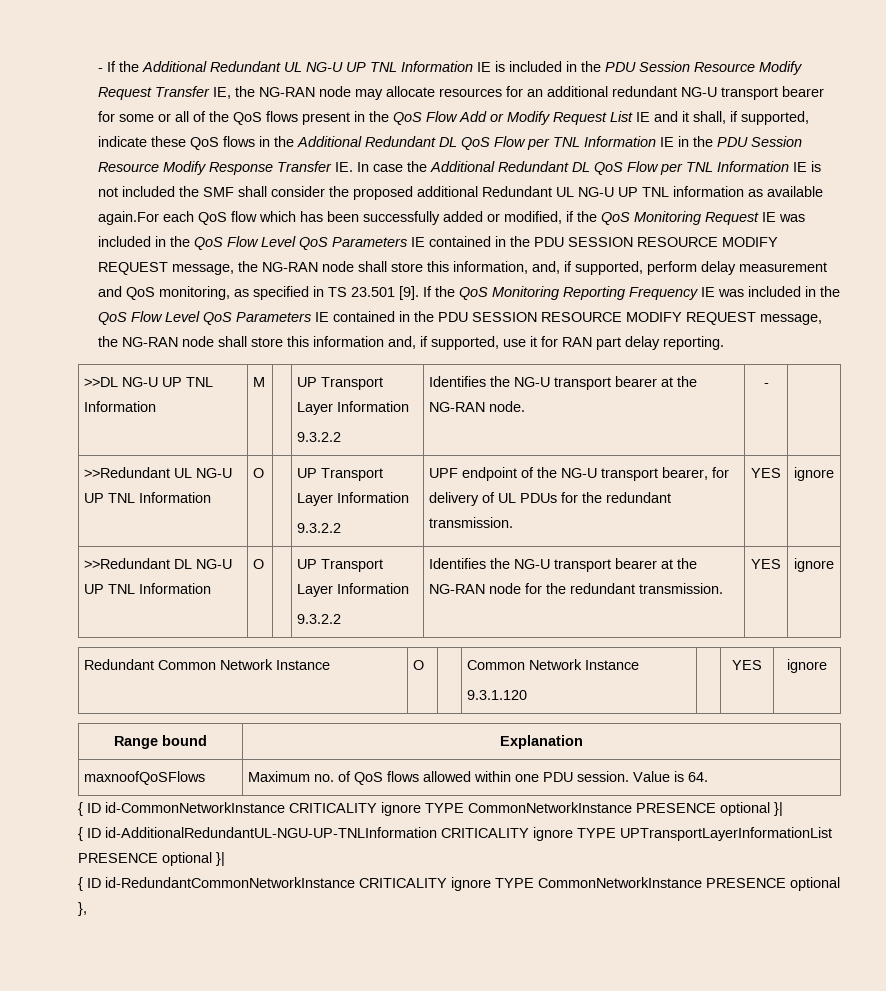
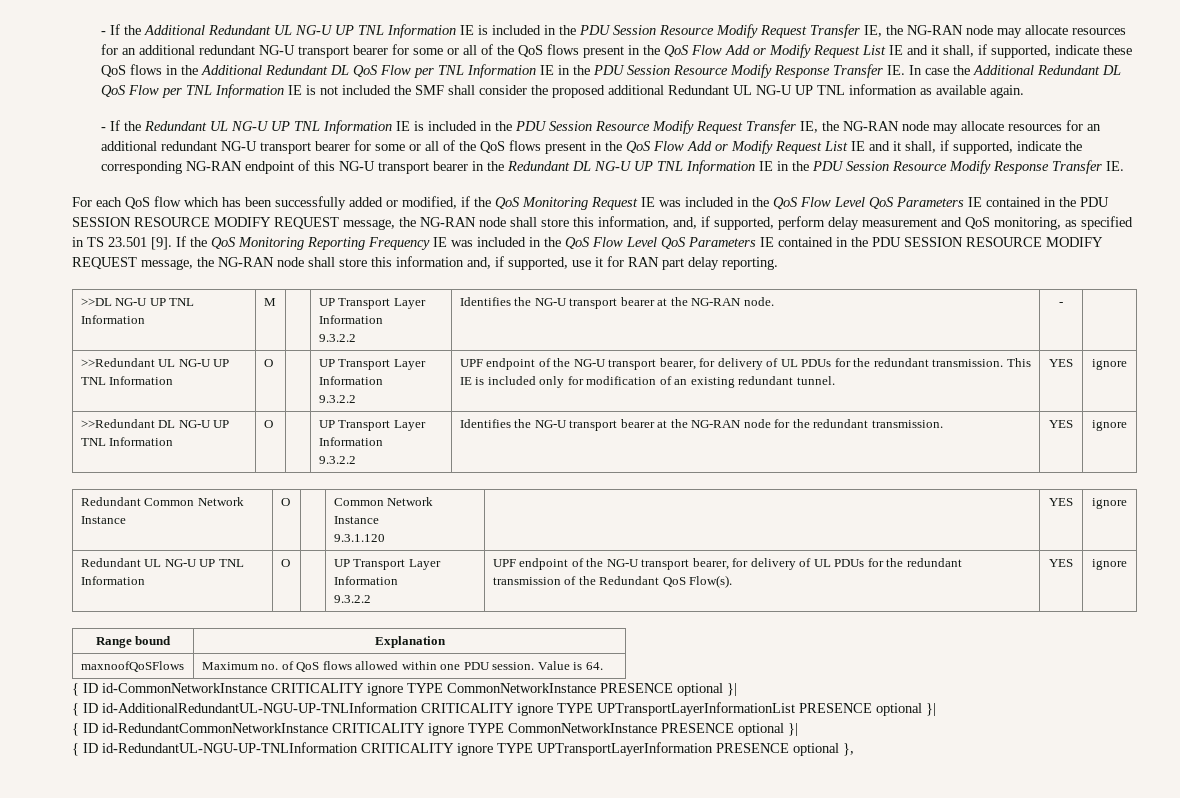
- - If the Additional Redundant UL NG-U UP TNL Information IE is included in the PDU Session Resource Modify Request Transfer IE, the NG-RAN node may allocate resources for an additional redundant NG-U transport bearer for some or all of the QoS flows present in the QoS Flow Add or Modify Request List IE and it shall, if supported, indicate these QoS flows in the Additional Redundant DL QoS Flow per TNL Information IE in the PDU Session Resource Modify Response Transfer IE. In case the Additional Redundant DL QoS Flow per TNL Information IE is not included the SMF shall consider the proposed additional Redundant UL NG-U UP TNL information as available again.For each QoS flow which has been successfully added or modified, if the QoS Monitoring Request IE was included in the QoS Flow Level QoS Parameters IE contained in the PDU SESSION RESOURCE MODIFY REQUEST message, the NG-RAN node shall store this information, and, if supported, perform delay measurement and QoS monitoring, as specified in TS 23.501 [9].
+ - If the Additional Redundant UL NG-U UP TNL Information IE is included in the PDU Session Resource Modify Request Transfer IE, the NG-RAN node may allocate resources for an additional redundant NG-U transport bearer for some or all of the QoS flows present in the QoS Flow Add or Modify Request List IE and it shall, if supported, indicate these QoS flows in the Additional Redundant DL QoS Flow per TNL Information IE in the PDU Session Resource Modify Response Transfer IE. In case the Additional Redundant DL QoS Flow per TNL Information IE is not included the SMF shall consider the proposed additional Redundant UL NG-U UP TNL information as available again.
+ - If the Redundant UL NG-U UP TNL Information IE is included in the PDU Session Resource Modify Request Transfer IE, the NG-RAN node may allocate resources for an additional redundant NG-U transport bearer for some or all of the QoS flows present in the QoS Flow Add or Modify Request List IE and it shall, if supported, indicate the corresponding NG-RAN endpoint of this NG-U transport bearer in the Redundant DL NG-U UP TNL Information IE in the PDU Session Resource Modify Response Transfer IE.
+ For each QoS flow which has been successfully added or modified, if the QoS Monitoring Request IE was included in the QoS Flow Level QoS Parameters IE contained in the PDU SESSION RESOURCE MODIFY REQUEST message, the NG-RAN node shall store this information, and, if supported, perform delay measurement and QoS monitoring, as specified in TS 23.501 [9].
+ This IE is included only for modification of an existing redundant tunnel.
+ Redundant UL NG-U UP TNL Information | O | | UP Transport Layer Information
+ 9.3.2.2 | UPF endpoint of the NG-U transport bearer, for delivery of UL PDUs for the redundant transmission of the Redundant QoS Flow(s). | YES | ignore
- { ID id-RedundantCommonNetworkInstance CRITICALITY ignore TYPE CommonNetworkInstance PRESENCE optional },
+ { ID id-RedundantCommonNetworkInstance CRITICALITY ignore TYPE CommonNetworkInstance PRESENCE optional }|
+ { ID id-RedundantUL-NGU-UP-TNLInformation CRITICALITY ignore TYPE UPTransportLayerInformation PRESENCE optional },

